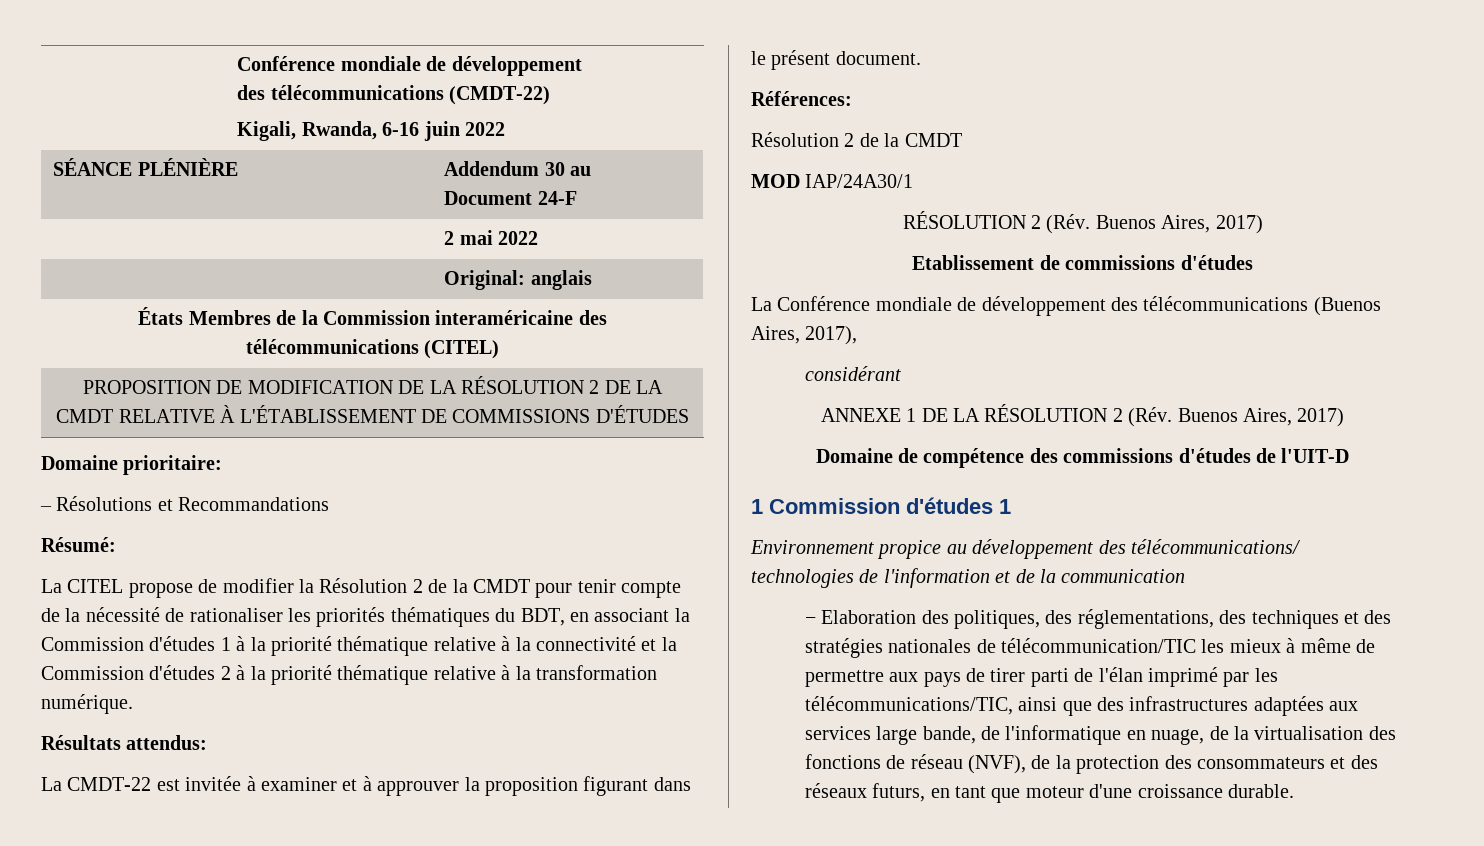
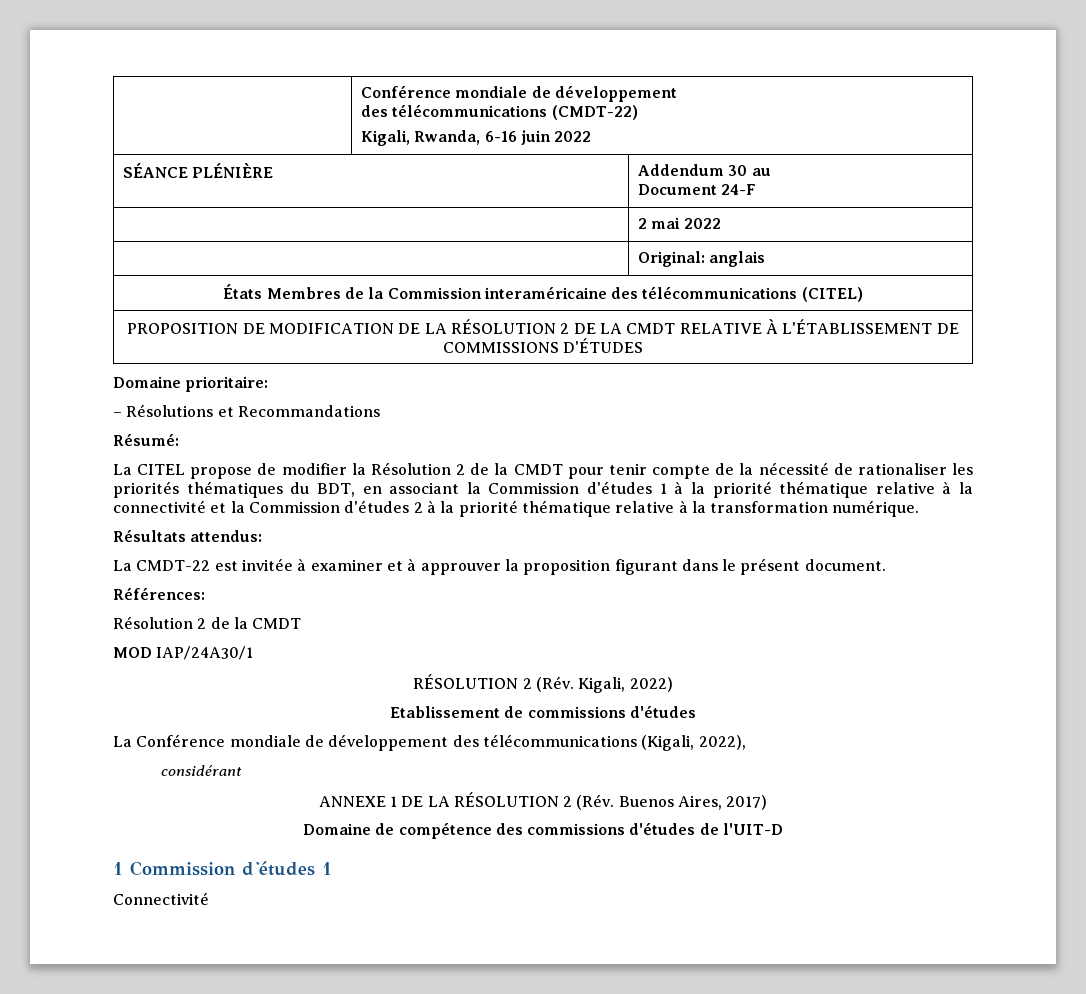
  MOD IAP/24A30/1
- RÉSOLUTION 2 (Rév. Buenos Aires, 2017)
+ RÉSOLUTION 2 (Rév. Kigali, 2022)
- La Conférence mondiale de développement des télécommunications (Buenos Aires, 2017),
+ La Conférence mondiale de développement des télécommunications (Kigali, 2022),
- Environnement propice au développement des télécommunications/
- technologies de l'information et de la communication
- − Elaboration des politiques, des réglementations, des techniques et des stratégies nationales de télécommunication/TIC les mieux à même de permettre aux pays de tirer parti de l'élan imprimé par les télécommunications/TIC, ainsi que des infrastructures adaptées aux services large bande, de l'informatique en nuage, de la virtualisation des fonctions de réseau (NVF), de la protection des consommateurs et des réseaux futurs, en tant que moteur d'une croissance durable.
+ Connectivité

